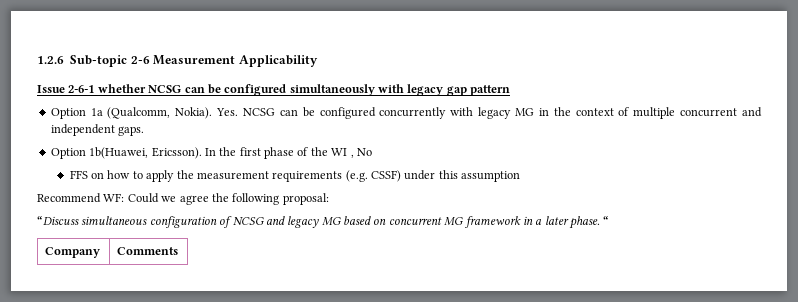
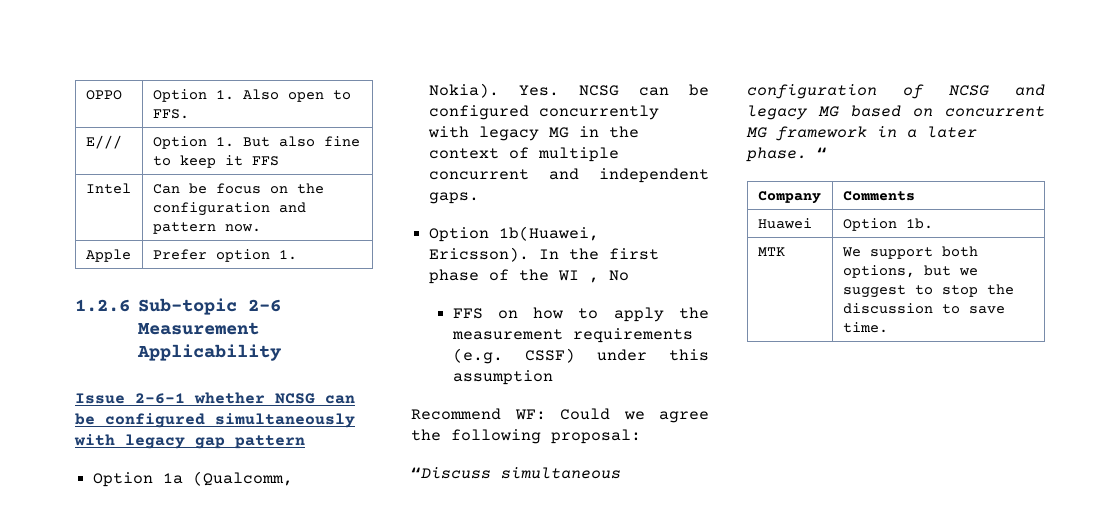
+ OPPO | Option 1. Also open to FFS.
+ E/// | Option 1. But also fine to keep it FFS
+ Intel | Can be focus on the configuration and pattern now.
+ Apple | Prefer option 1.
+ Huawei | Option 1b.
+ MTK | We support both options, but we suggest to stop the discussion to save time.

